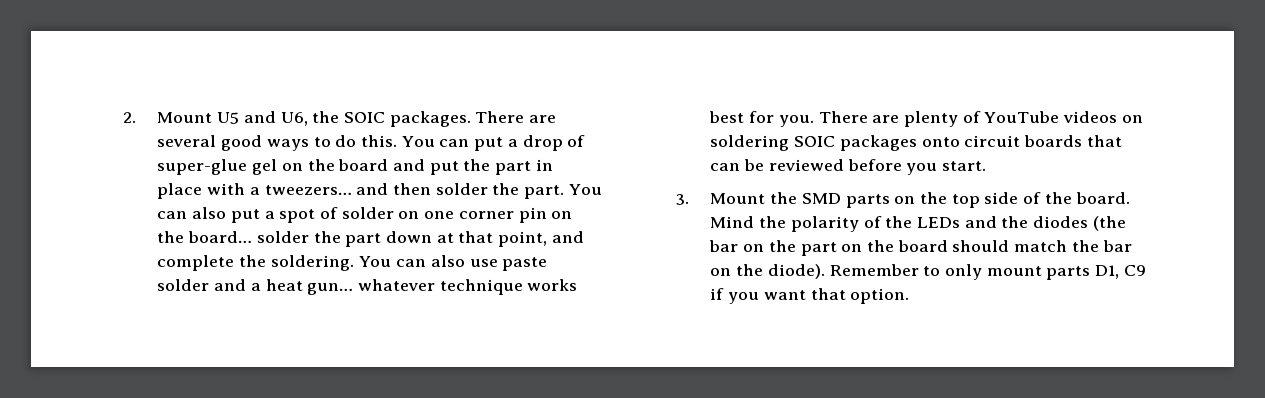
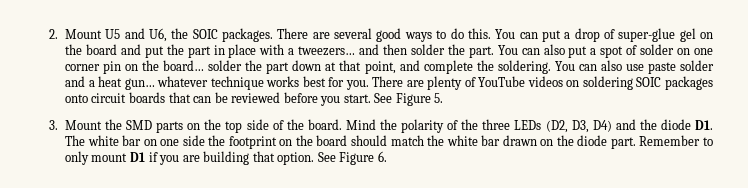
+ See Figure 5.
- Mind the polarity of the LEDs and the diodes (the bar on the part on the board should match the bar on the diode). Remember to only mount parts D1, C9 if you want that option.
+ Mind the polarity of the three LEDs (D2, D3, D4) and the diode D1. The white bar on one side the footprint on the board should match the white bar drawn on the diode part. Remember to only mount D1 if you are building that option. See Figure 6.

